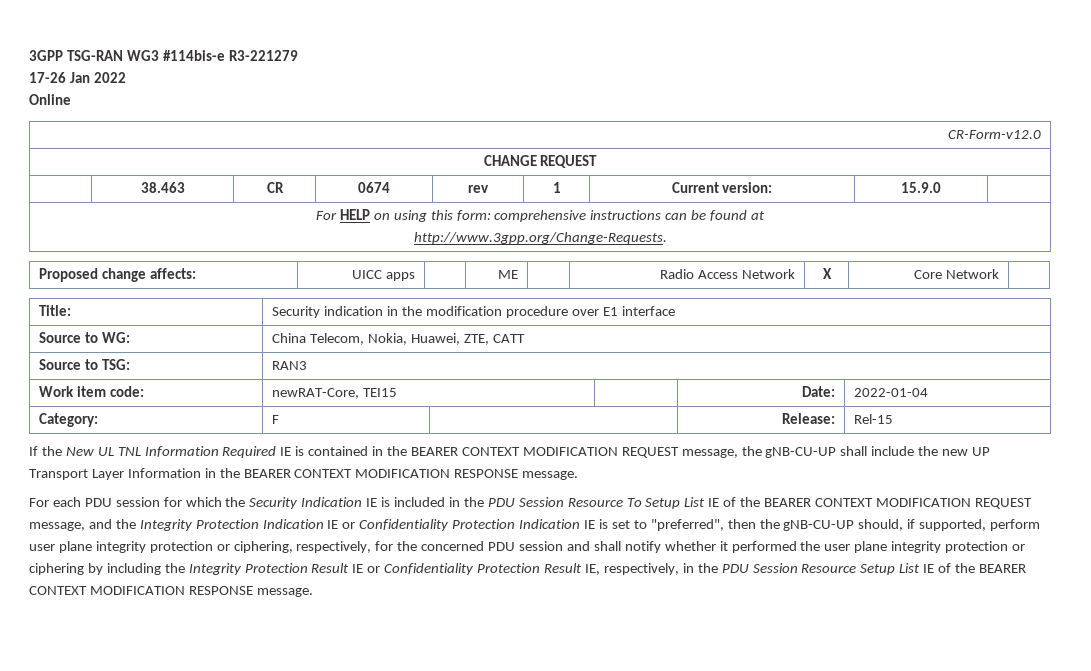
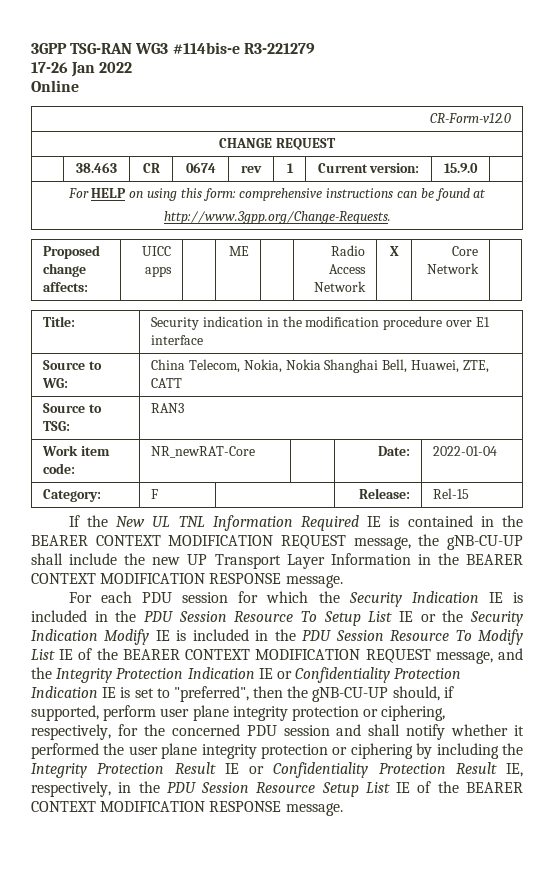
- Source to WG: | China Telecom, Nokia, Huawei, ZTE, CATT
+ Source to WG: | China Telecom, Nokia, Nokia Shanghai Bell, Huawei, ZTE, CATT
- Work item code: | newRAT-Core, TEI15 | | Date: | 2022-01-04
+ Work item code: | NR_newRAT-Core | | Date: | 2022-01-04
- For each PDU session for which the Security Indication IE is included in the PDU Session Resource To Setup List IE of the BEARER CONTEXT MODIFICATION REQUEST message, and the Integrity Protection Indication IE or Confidentiality Protection Indication IE is set to "preferred", then the gNB-CU-UP should, if supported, perform user plane integrity protection or ciphering, respectively, for the concerned PDU session and shall notify whether it performed the user plane integrity protection or ciphering by including the Integrity Protection Result IE or Confidentiality Protection Result IE, respectively, in the PDU Session Resource Setup List IE of the BEARER CONTEXT MODIFICATION RESPONSE message.
+ For each PDU session for which the Security Indication IE is included in the PDU Session Resource To Setup List IE or the Security Indication Modify IE is included in the PDU Session Resource To Modify List IE of the BEARER CONTEXT MODIFICATION REQUEST message, and the Integrity Protection Indication IE or Confidentiality Protection Indication IE is set to "preferred", then the gNB-CU-UP should, if supported, perform user plane integrity protection or ciphering, respectively, for the concerned PDU session and shall notify whether it performed the user plane integrity protection or ciphering by including the Integrity Protection Result IE or Confidentiality Protection Result IE, respectively, in the PDU Session Resource Setup List IE of the BEARER CONTEXT MODIFICATION RESPONSE message.

